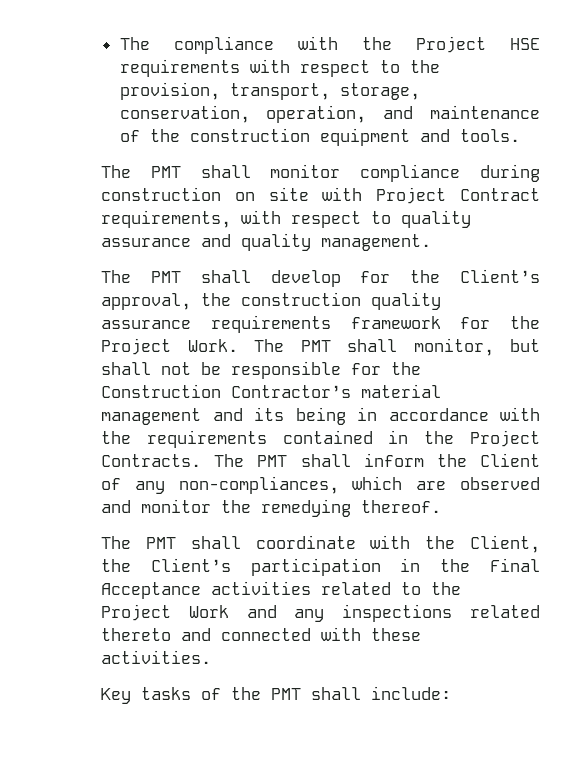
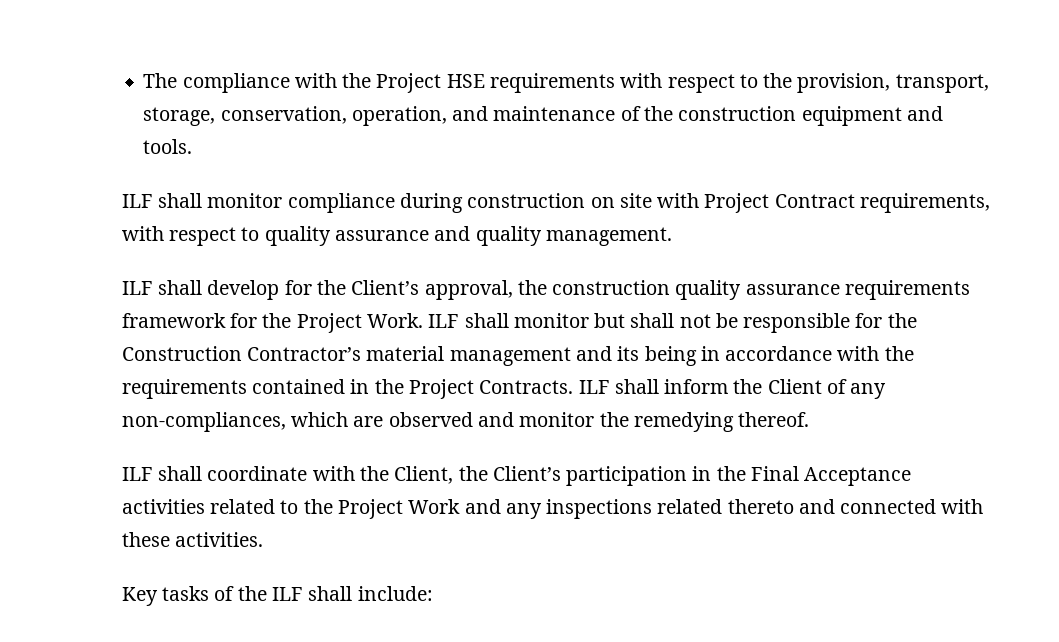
- The PMT shall monitor compliance during construction on site with Project Contract requirements, with respect to quality assurance and quality management.
+ ILF shall monitor compliance during construction on site with Project Contract requirements, with respect to quality assurance and quality management.
- The PMT shall develop for the Client’s approval, the construction quality assurance requirements framework for the Project Work.
+ ILF shall develop for the Client’s approval, the construction quality assurance requirements framework for the Project Work.
- The PMT shall monitor, but shall not be responsible for the Construction Contractor’s material management and its being in accordance with the requirements contained in the Project Contracts.
+ ILF shall monitor but shall not be responsible for the Construction Contractor’s material management and its being in accordance with the requirements contained in the Project Contracts.
- The PMT shall inform the Client of any non-compliances, which are observed and monitor the remedying thereof.
+ ILF shall inform the Client of any non-compliances, which are observed and monitor the remedying thereof.
- The PMT shall coordinate with the Client, the Client’s participation in the Final Acceptance activities related to the Project Work and any inspections related thereto and connected with these activities.
+ ILF shall coordinate with the Client, the Client’s participation in the Final Acceptance activities related to the Project Work and any inspections related thereto and connected with these activities.
- Key tasks of the PMT shall include:
+ Key tasks of the ILF shall include:

